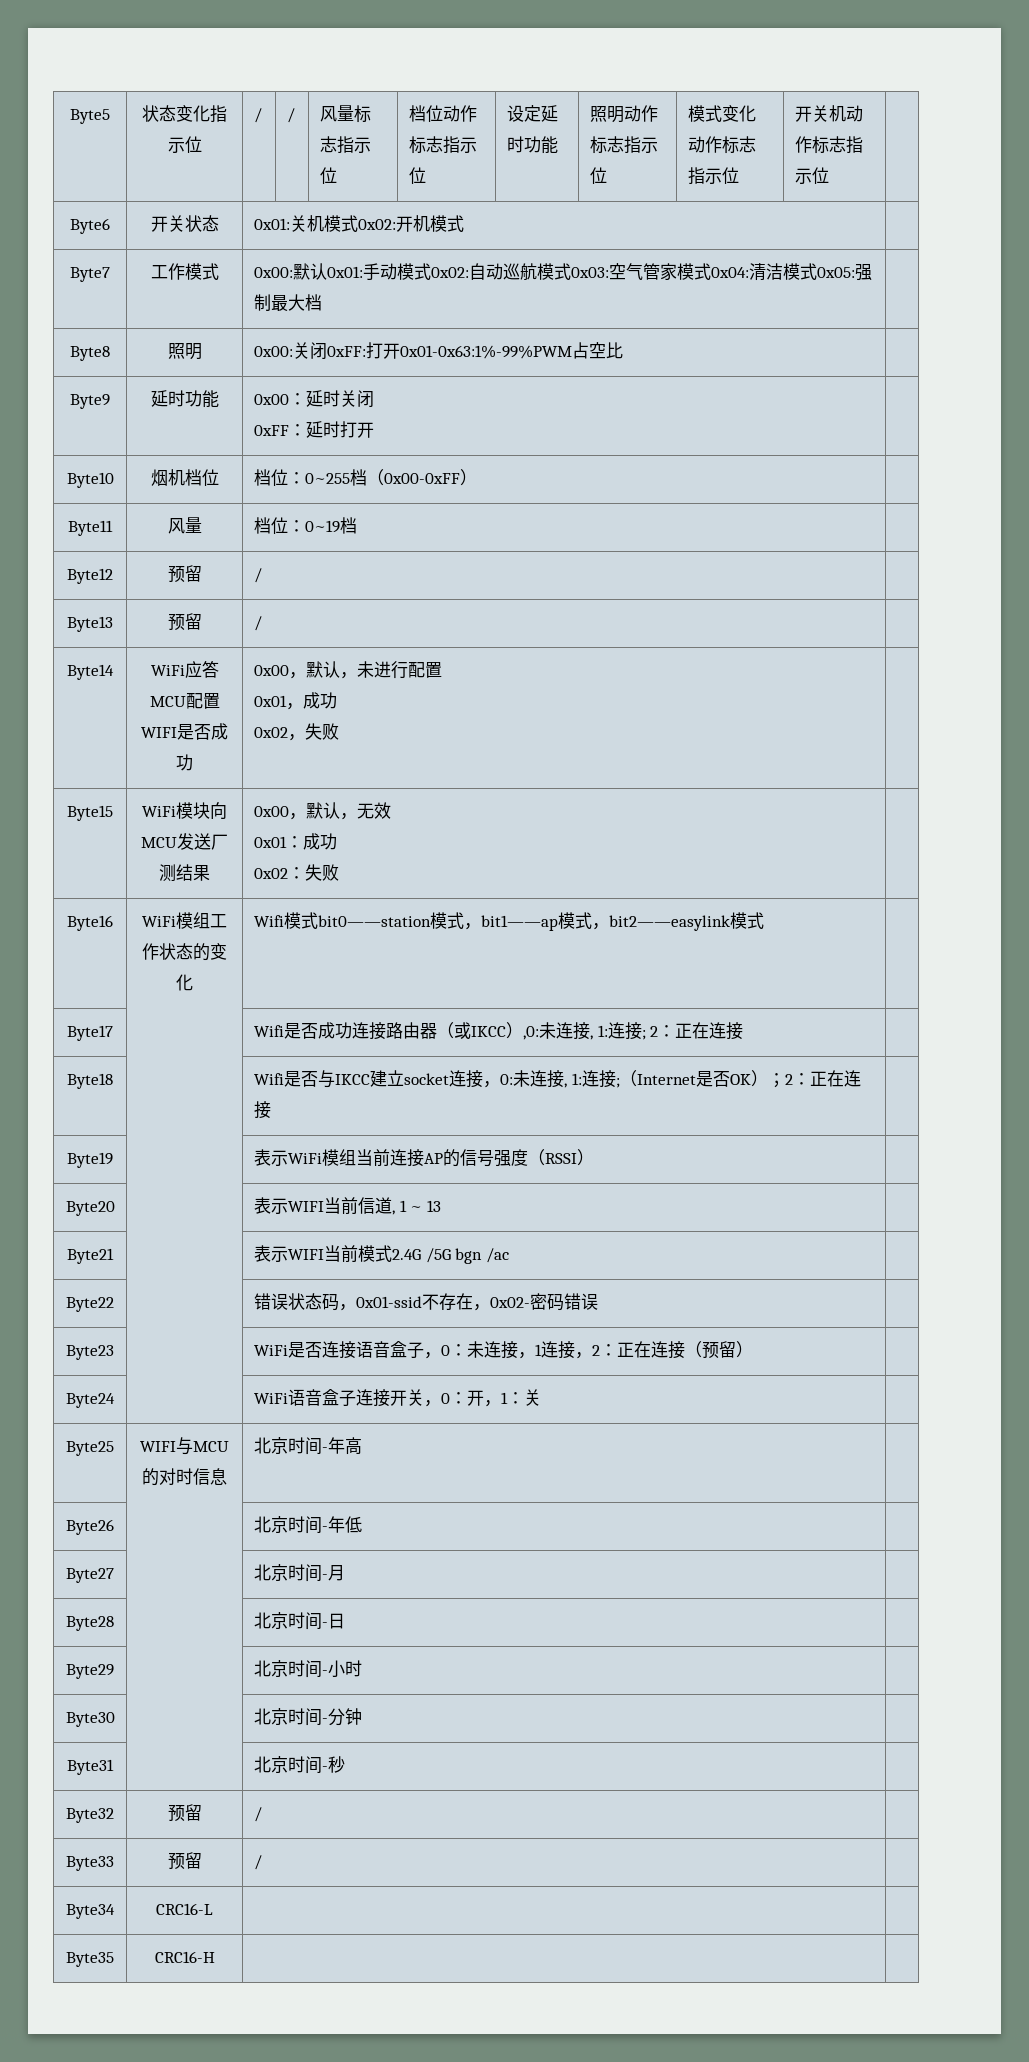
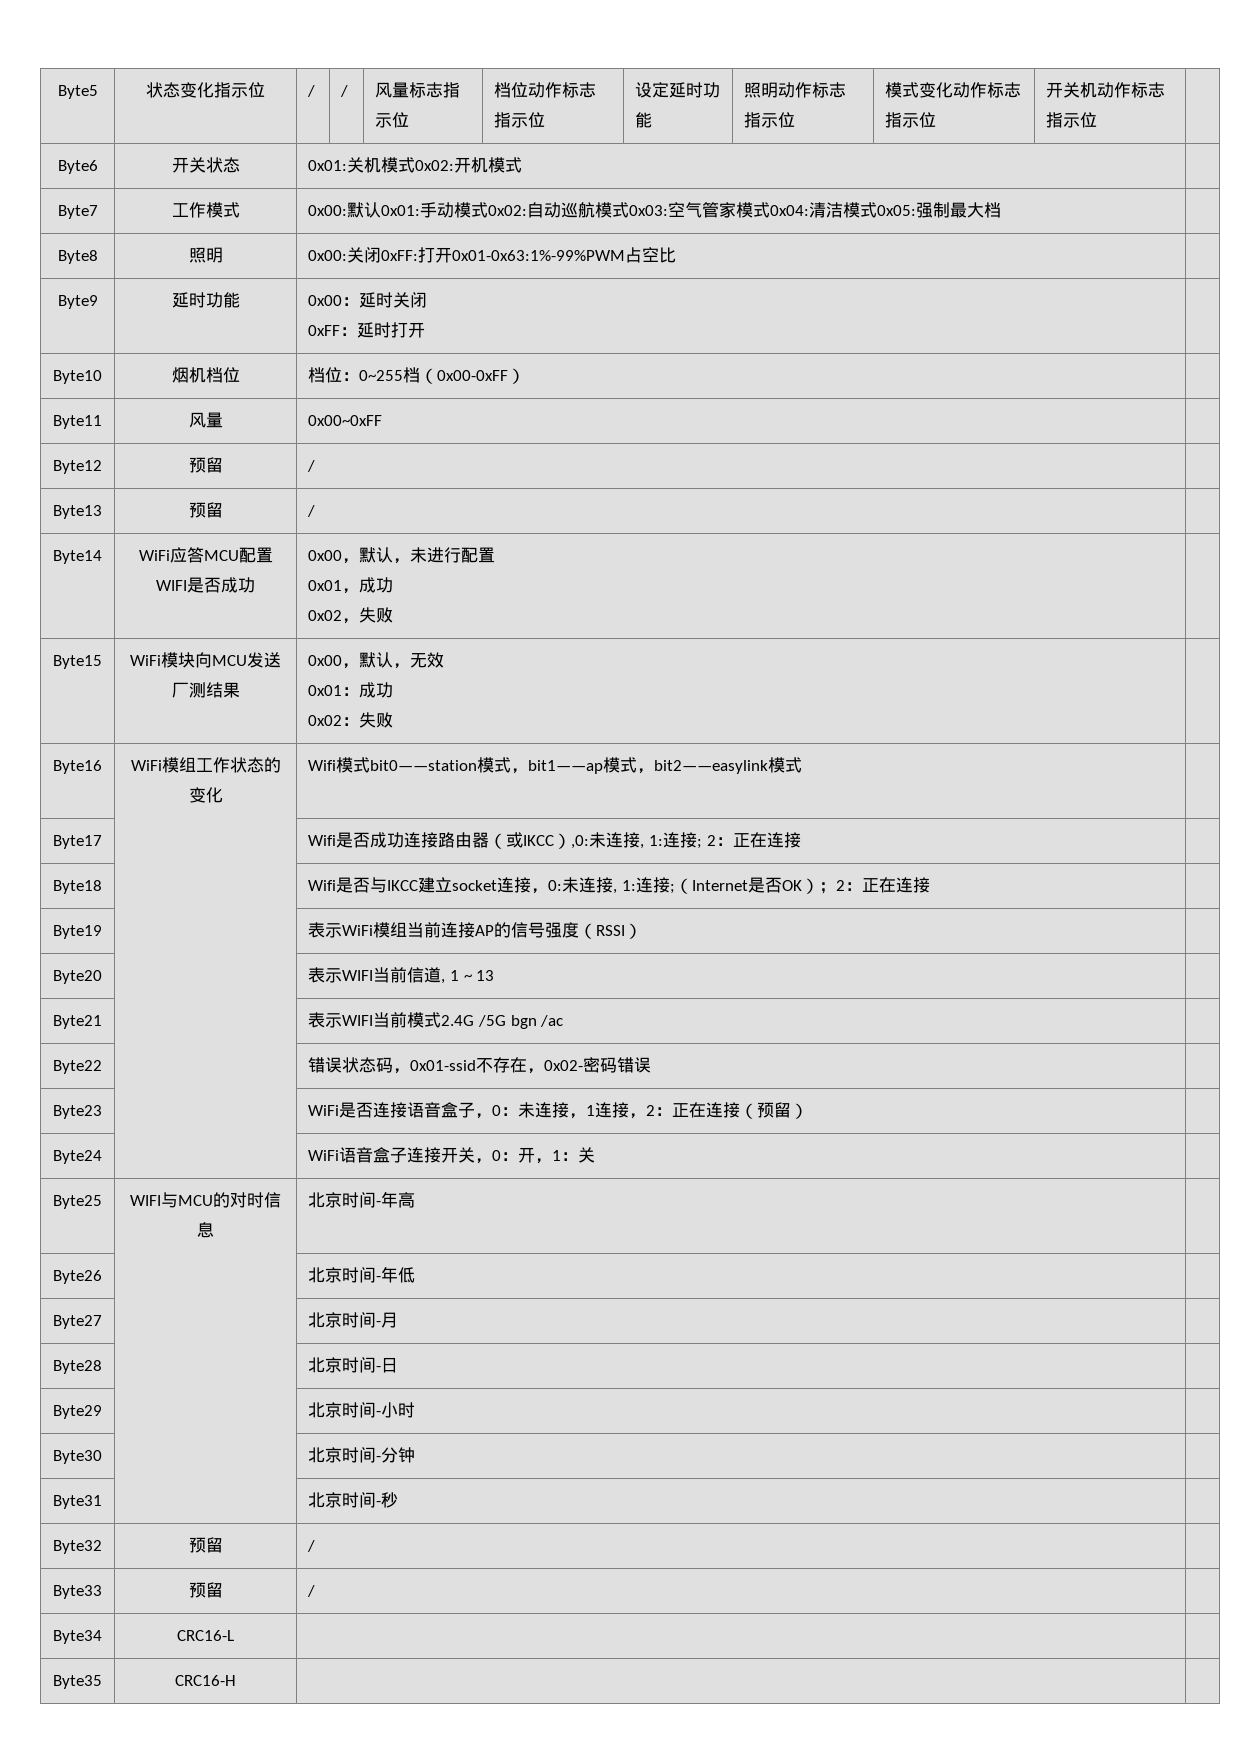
- Byte11 | 风量 | 档位：0~19档 |
+ Byte11 | 风量 | 0x00~0xFF |

